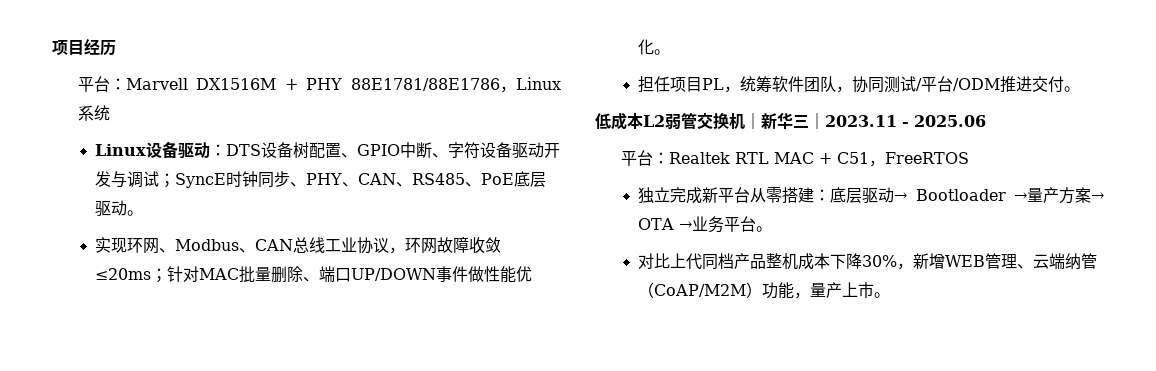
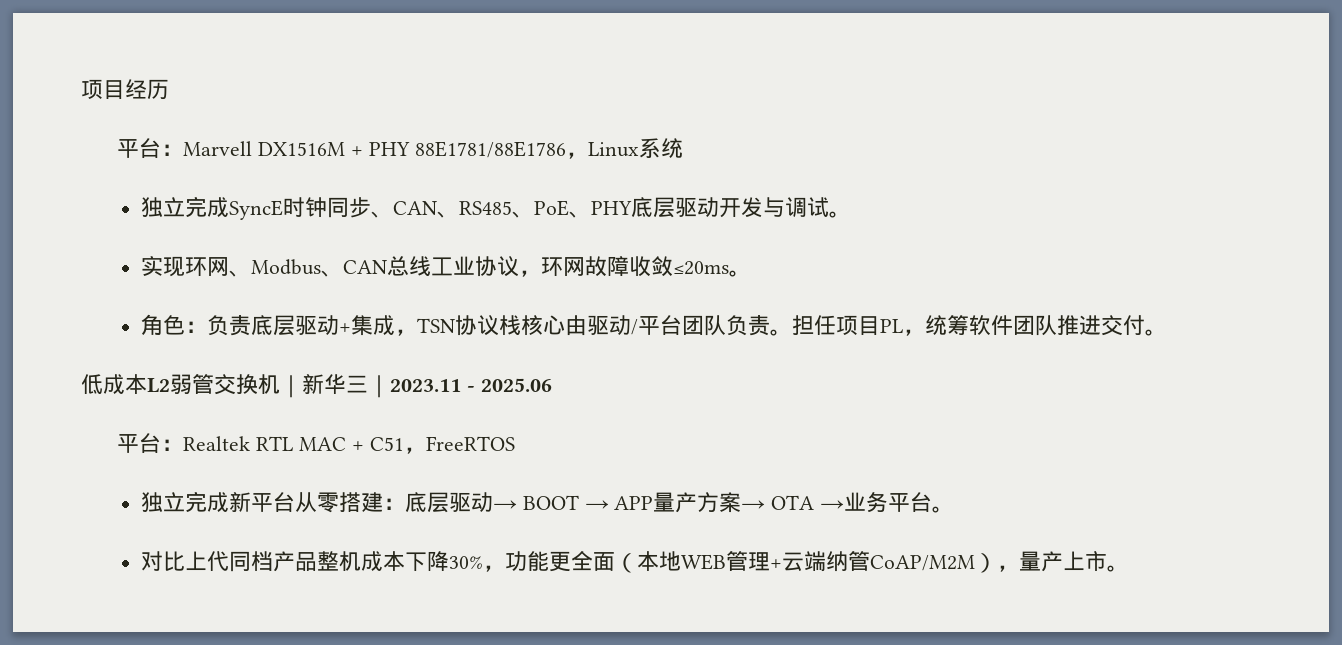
- Linux设备驱动：DTS设备树配置、GPIO中断、字符设备驱动开发与调试；SyncE时钟同步、PHY、CAN、RS485、PoE底层驱动。
+ 独立完成SyncE时钟同步、CAN、RS485、PoE、PHY底层驱动开发与调试。
- 实现环网、Modbus、CAN总线工业协议，环网故障收敛≤20ms；针对MAC批量删除、端口UP/DOWN事件做性能优化。
- 担任项目PL，统筹软件团队，协同测试/平台/ODM推进交付。
+ 实现环网、Modbus、CAN总线工业协议，环网故障收敛≤20ms。
+ 角色：负责底层驱动+集成，TSN协议栈核心由驱动/平台团队负责。担任项目PL，统筹软件团队推进交付。
- 独立完成新平台从零搭建：底层驱动→ Bootloader →量产方案→ OTA →业务平台。
+ 独立完成新平台从零搭建：底层驱动→ BOOT → APP量产方案→ OTA →业务平台。
- 对比上代同档产品整机成本下降30%，新增WEB管理、云端纳管（CoAP/M2M）功能，量产上市。
+ 对比上代同档产品整机成本下降30%，功能更全面（本地WEB管理+云端纳管CoAP/M2M），量产上市。

